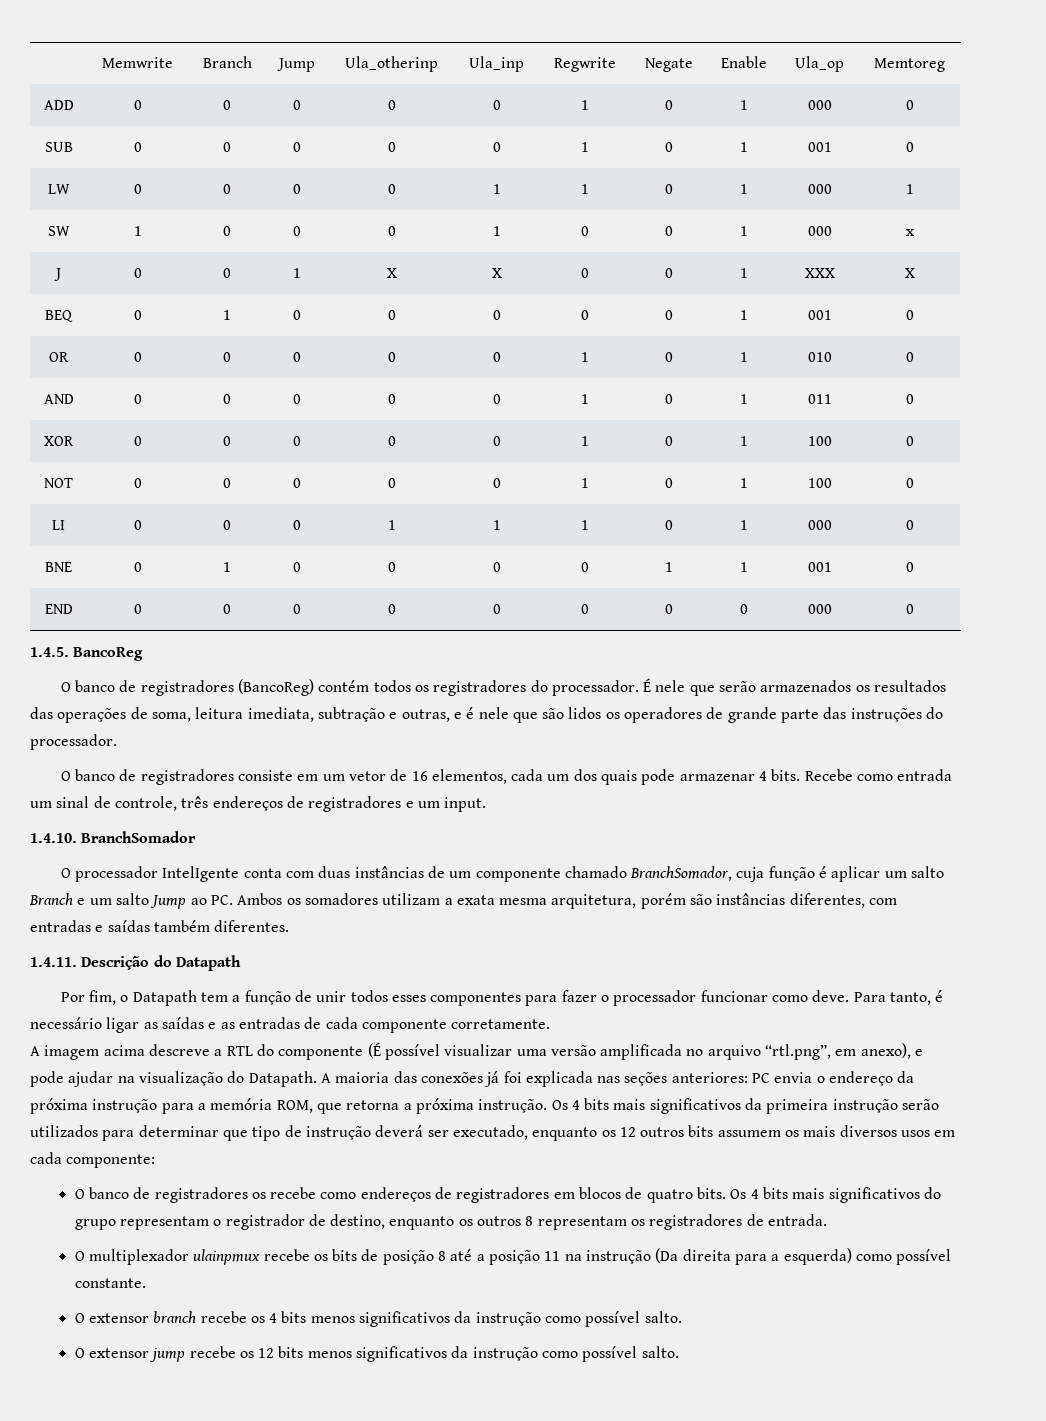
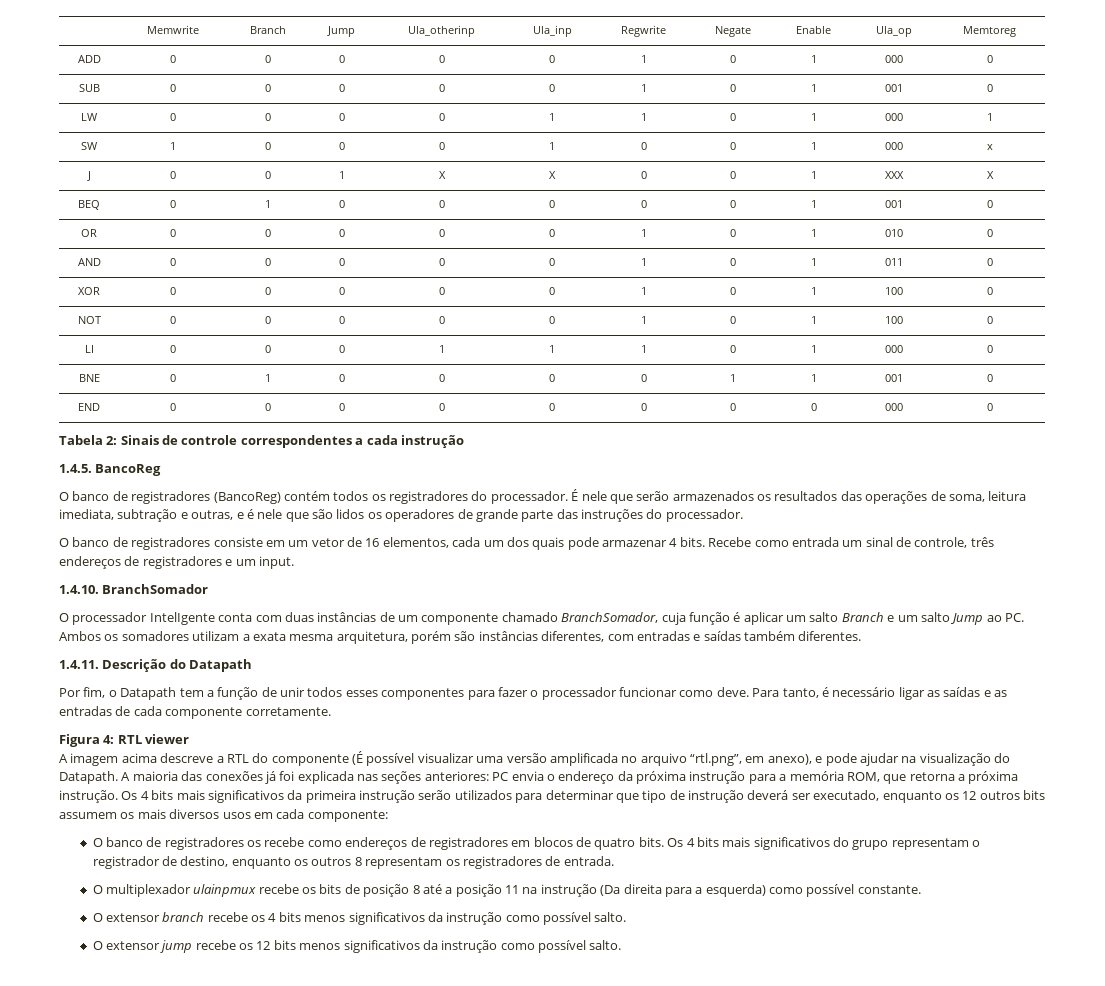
+ Tabela 2: Sinais de controle correspondentes a cada instrução
+ Figura 4: RTL viewer

